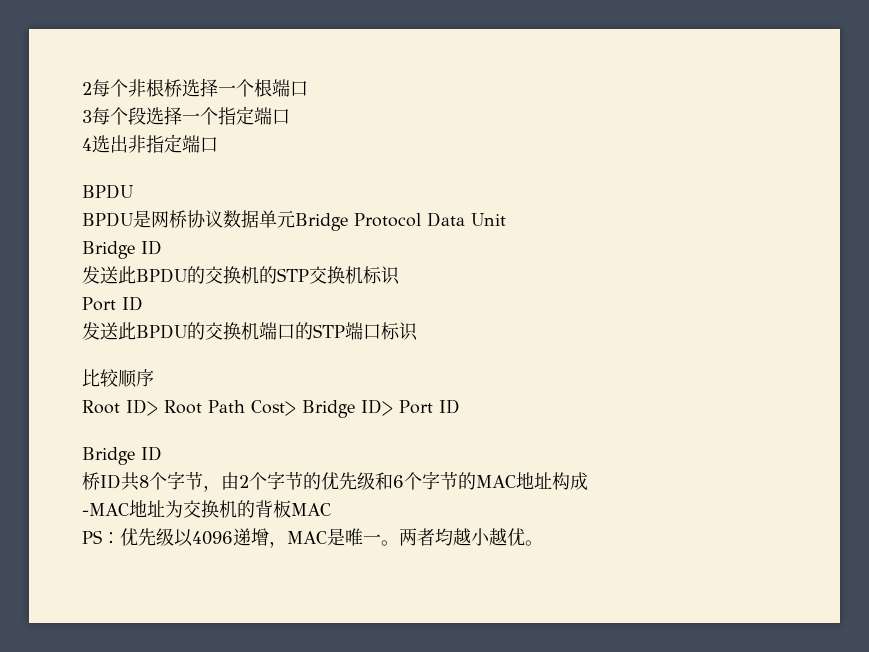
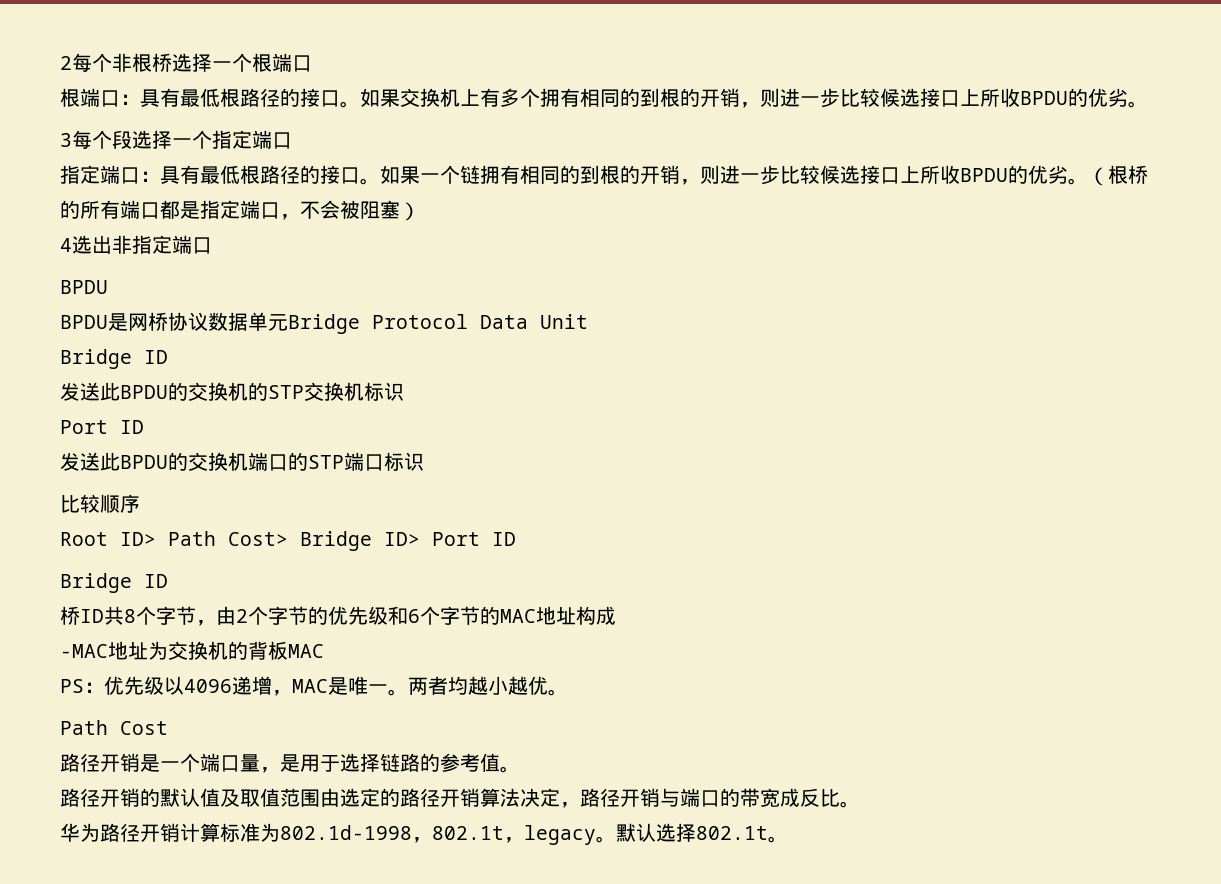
+ 根端口：具有最低根路径的接口。如果交换机上有多个拥有相同的到根的开销，则进一步比较候选接口上所收BPDU的优劣。
+ 指定端口：具有最低根路径的接口。如果一个链拥有相同的到根的开销，则进一步比较候选接口上所收BPDU的优劣。（根桥的所有端口都是指定端口，不会被阻塞）
- Root ID> Root Path Cost> Bridge ID> Port ID
+ Root ID> Path Cost> Bridge ID> Port ID
+ Path Cost
+ 路径开销是一个端口量，是用于选择链路的参考值。
+ 路径开销的默认值及取值范围由选定的路径开销算法决定，路径开销与端口的带宽成反比。
+ 华为路径开销计算标准为802.1d-1998，802.1t，legacy。默认选择802.1t。

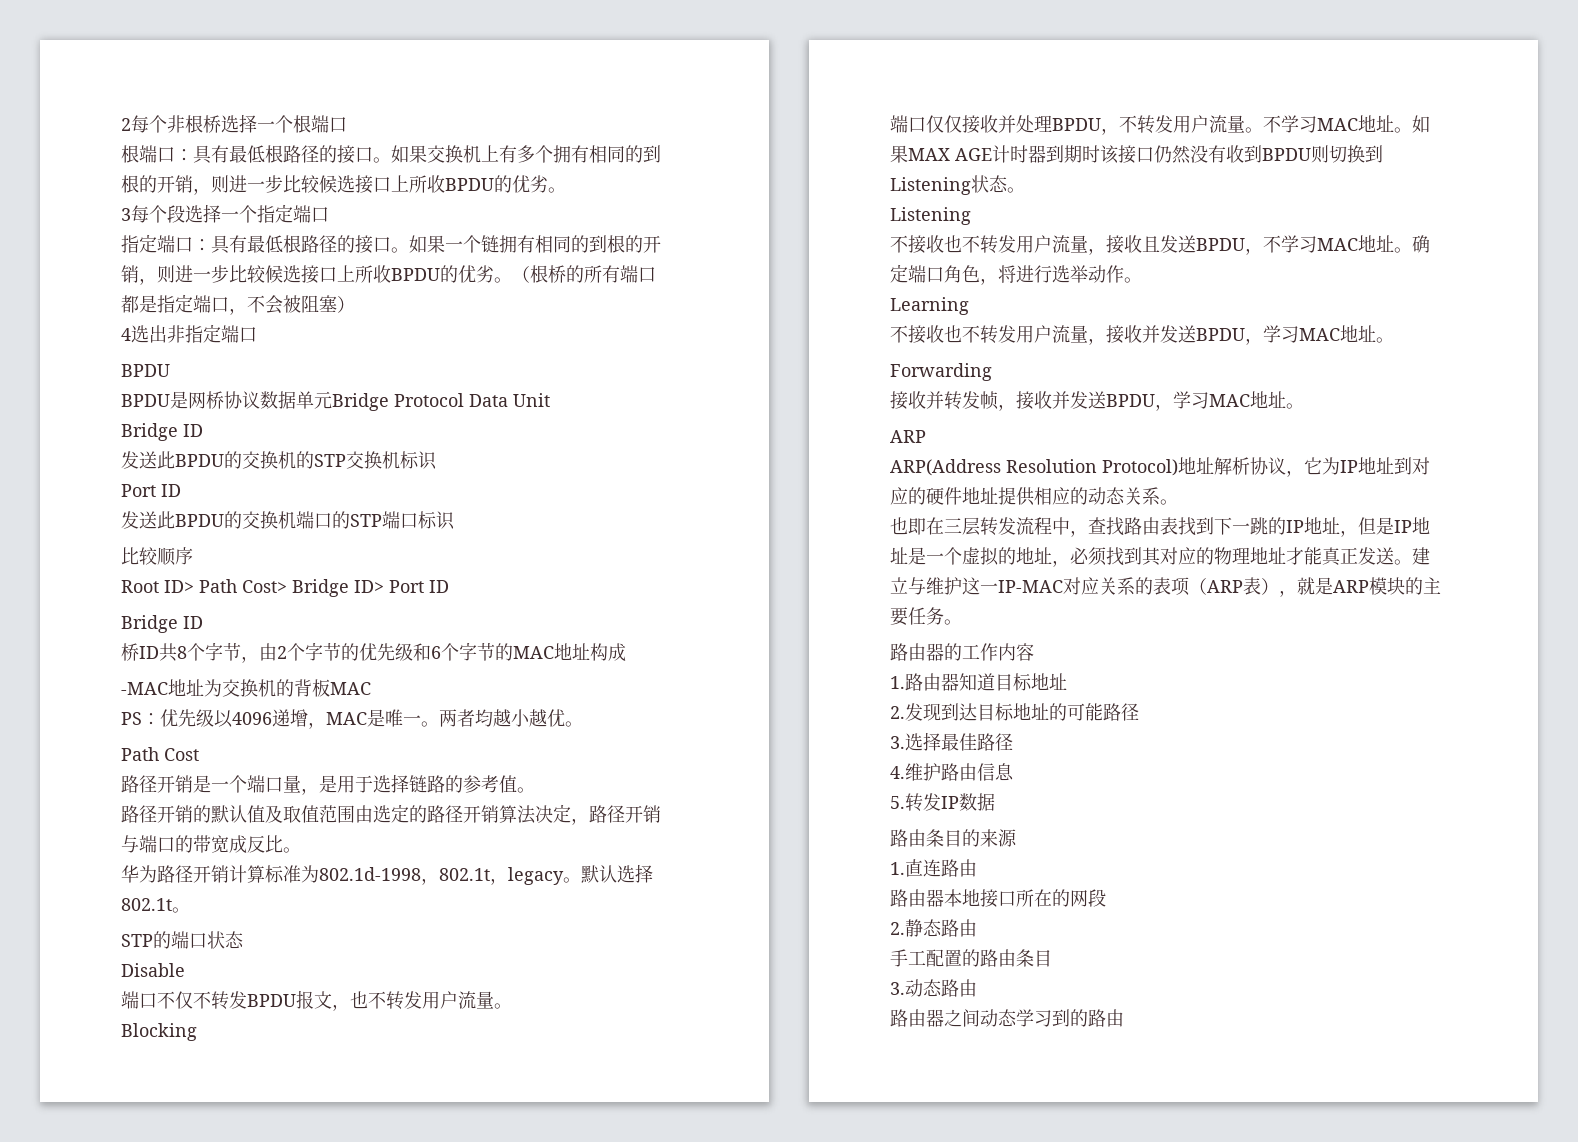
+ STP的端口状态
+ Disable
+ 端口不仅不转发BPDU报文，也不转发用户流量。
+ Blocking
+ 端口仅仅接收并处理BPDU，不转发用户流量。不学习MAC地址。如果MAX AGE计时器到期时该接口仍然没有收到BPDU则切换到Listening状态。
+ Listening
+ 不接收也不转发用户流量，接收且发送BPDU，不学习MAC地址。确定端口角色，将进行选举动作。
+ Learning
+ 不接收也不转发用户流量，接收并发送BPDU，学习MAC地址。
+ Forwarding
+ 接收并转发帧，接收并发送BPDU，学习MAC地址。
+ ARP
+ ARP(Address Resolution Protocol)地址解析协议，它为IP地址到对应的硬件地址提供相应的动态关系。
+ 也即在三层转发流程中，查找路由表找到下一跳的IP地址，但是IP地址是一个虚拟的地址，必须找到其对应的物理地址才能真正发送。建立与维护这一IP-MAC对应关系的表项（ARP表），就是ARP模块的主要任务。
+ 路由器的工作内容
+ 1.路由器知道目标地址
+ 2.发现到达目标地址的可能路径
+ 3.选择最佳路径
+ 4.维护路由信息
+ 5.转发IP数据
+ 路由条目的来源
+ 1.直连路由
+ 路由器本地接口所在的网段
+ 2.静态路由
+ 手工配置的路由条目
+ 3.动态路由
+ 路由器之间动态学习到的路由

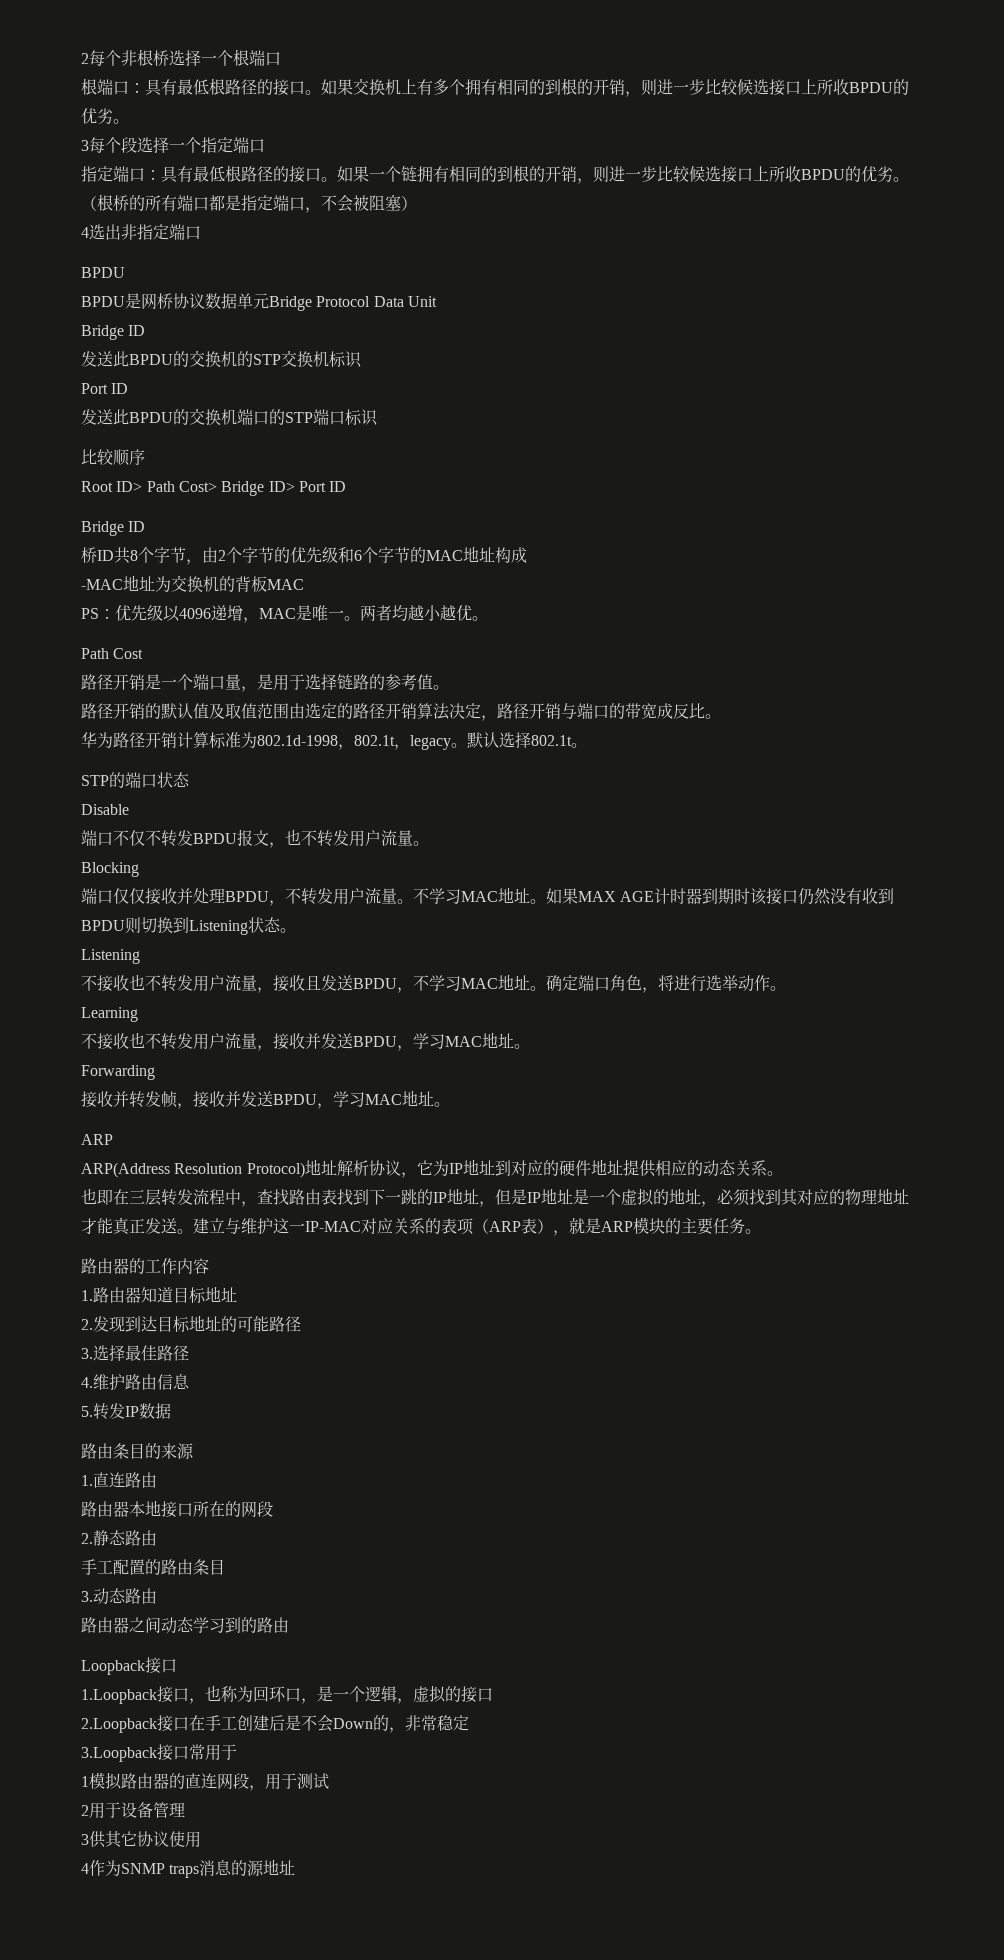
+ Loopback接口
+ 1.Loopback接口，也称为回环口，是一个逻辑，虚拟的接口
+ 2.Loopback接口在手工创建后是不会Down的，非常稳定
+ 3.Loopback接口常用于
+ 1模拟路由器的直连网段，用于测试
+ 2用于设备管理
+ 3供其它协议使用
+ 4作为SNMP traps消息的源地址

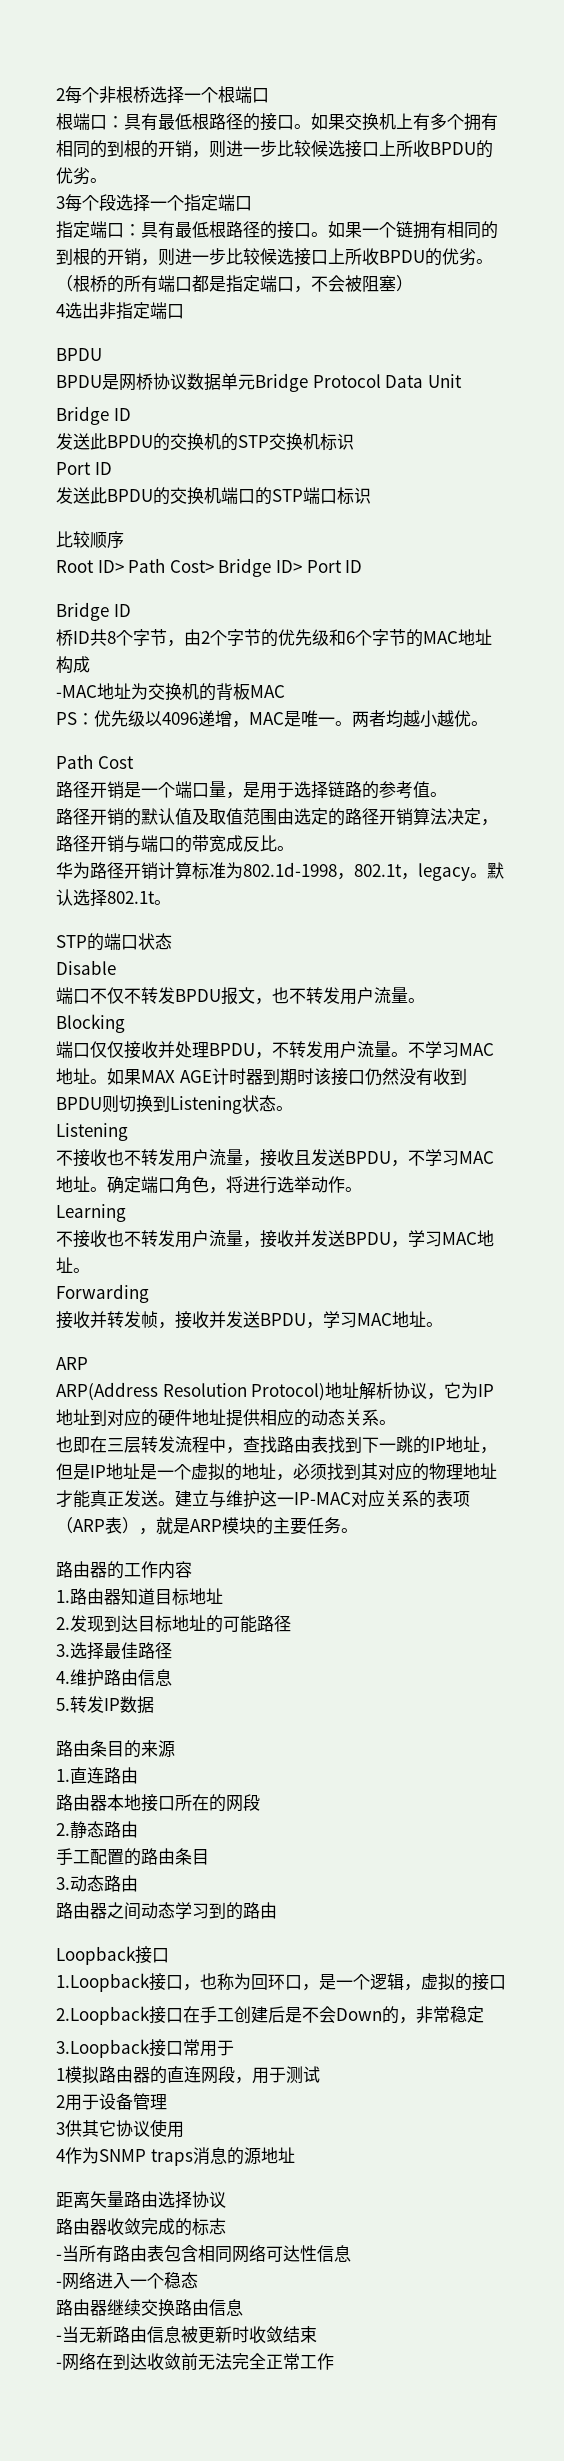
+ 距离矢量路由选择协议
+ 路由器收敛完成的标志
+ -当所有路由表包含相同网络可达性信息
+ -网络进入一个稳态
+ 路由器继续交换路由信息
+ -当无新路由信息被更新时收敛结束
+ -网络在到达收敛前无法完全正常工作

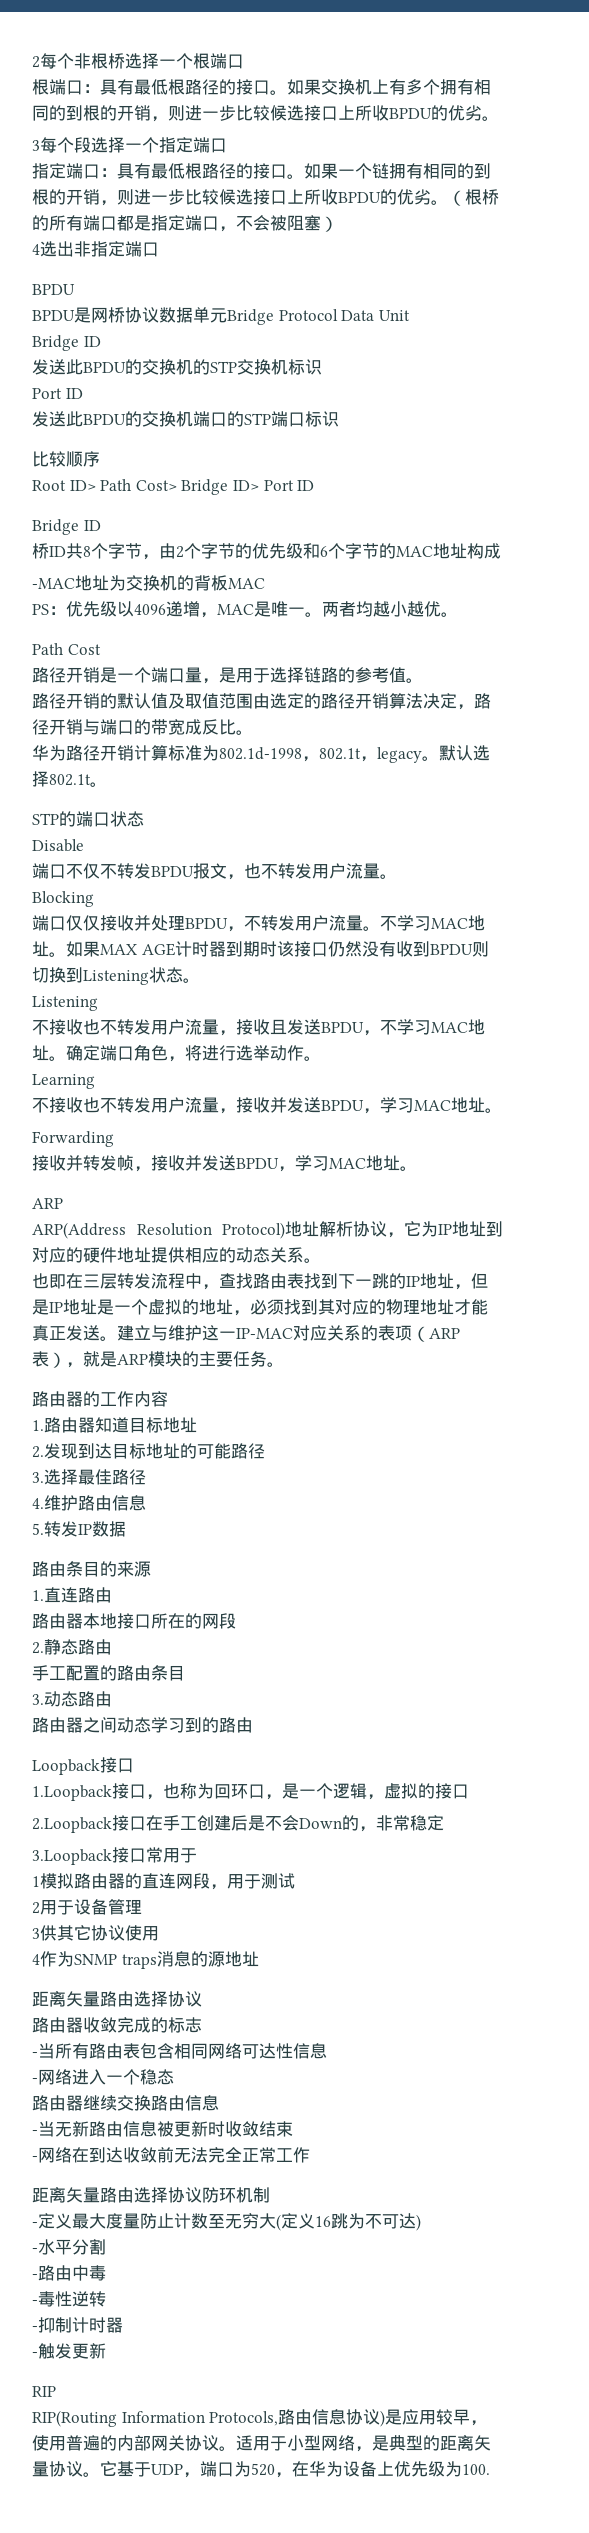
+ 距离矢量路由选择协议防环机制
+ -定义最大度量防止计数至无穷大(定义16跳为不可达)
+ -水平分割
+ -路由中毒
+ -毒性逆转
+ -抑制计时器
+ -触发更新
+ RIP
+ RIP(Routing Information Protocols,路由信息协议)是应用较早，使用普遍的内部网关协议。适用于小型网络，是典型的距离矢量协议。它基于UDP，端口为520，在华为设备上优先级为100.

